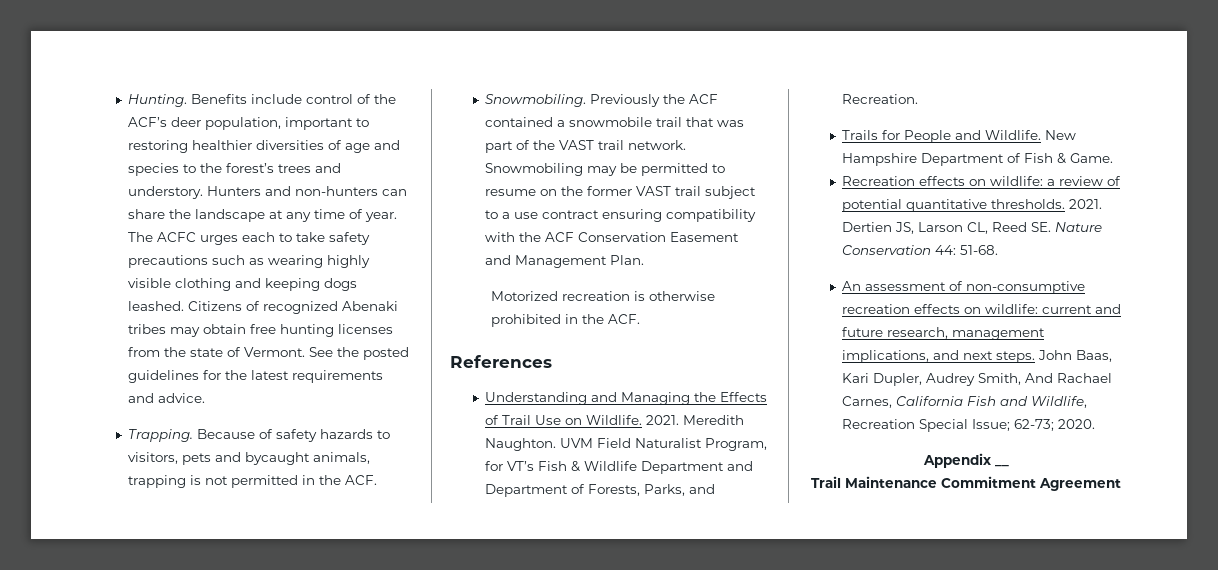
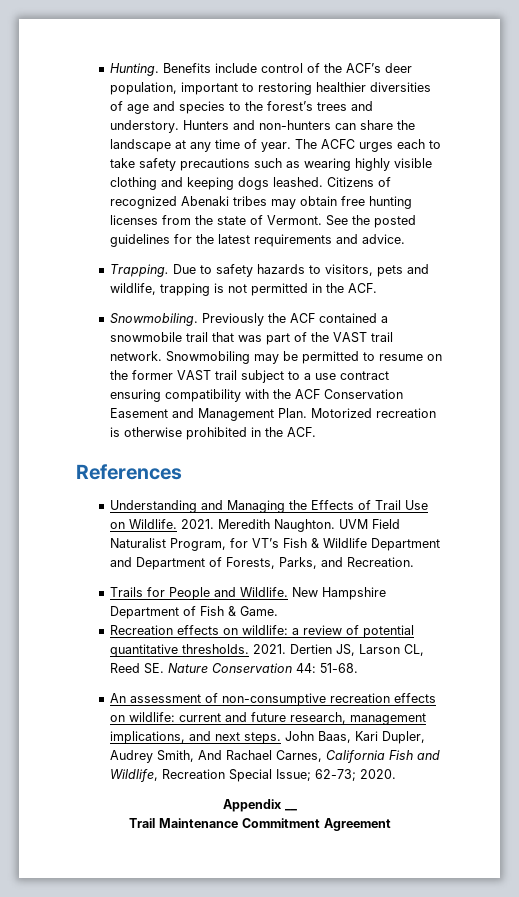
- Because of safety hazards to visitors, pets and bycaught animals, trapping is not permitted in the ACF.
+ Due to safety hazards to visitors, pets and wildlife, trapping is not permitted in the ACF.
- Snowmobiling may be permitted to resume on the former VAST trail subject to a use contract ensuring compatibility with the ACF Conservation Easement and Management Plan.
- Motorized recreation is otherwise prohibited in the ACF.
+ Snowmobiling may be permitted to resume on the former VAST trail subject to a use contract ensuring compatibility with the ACF Conservation Easement and Management Plan. Motorized recreation is otherwise prohibited in the ACF.

